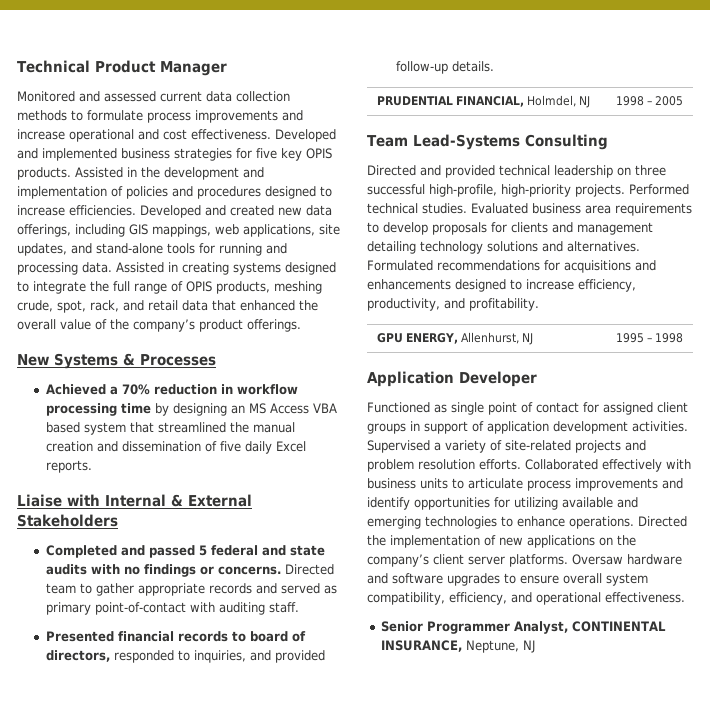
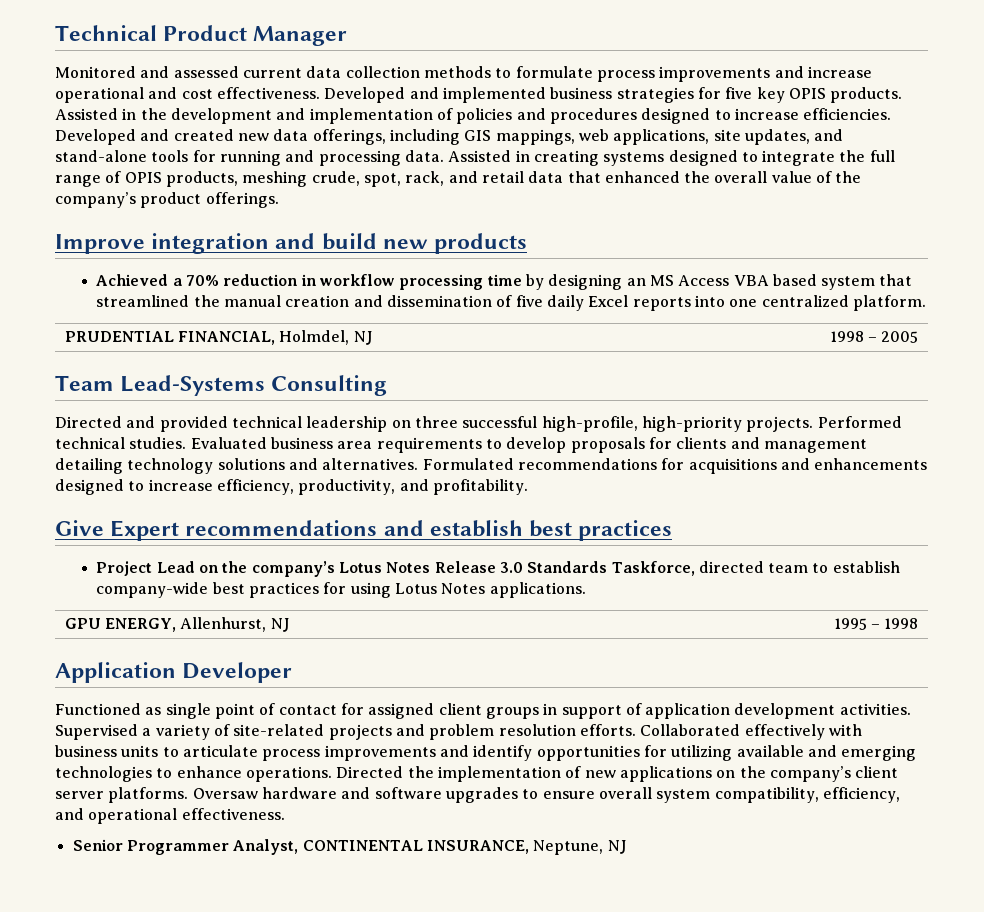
- New Systems & Processes
+ Improve integration and build new products
- Achieved a 70% reduction in workflow processing time by designing an MS Access VBA based system that streamlined the manual creation and dissemination of five daily Excel reports.
- Liaise with Internal & External Stakeholders
- Completed and passed 5 federal and state audits with no findings or concerns. Directed team to gather appropriate records and served as primary point-of-contact with auditing staff.
- Presented financial records to board of directors, responded to inquiries, and provided follow-up details.
+ Achieved a 70% reduction in workflow processing time by designing an MS Access VBA based system that streamlined the manual creation and dissemination of five daily Excel reports into one centralized platform.
+ Give Expert recommendations and establish best practices
+ Project Lead on the company’s Lotus Notes Release 3.0 Standards Taskforce, directed team to establish company-wide best practices for using Lotus Notes applications.

